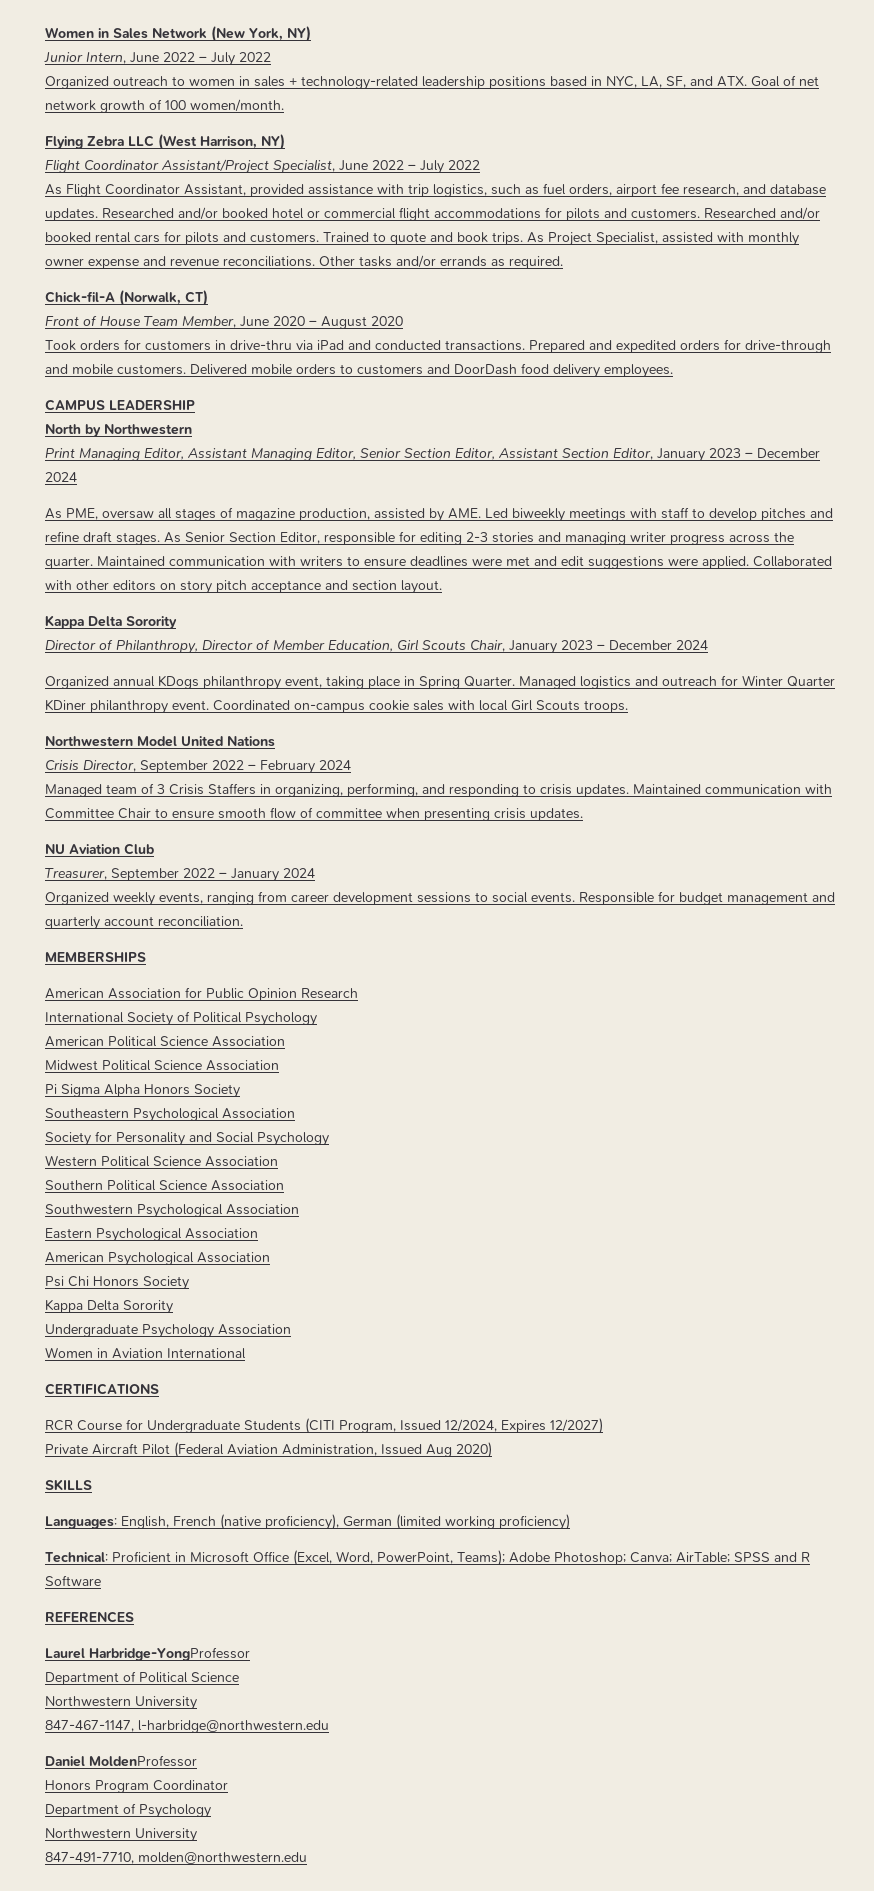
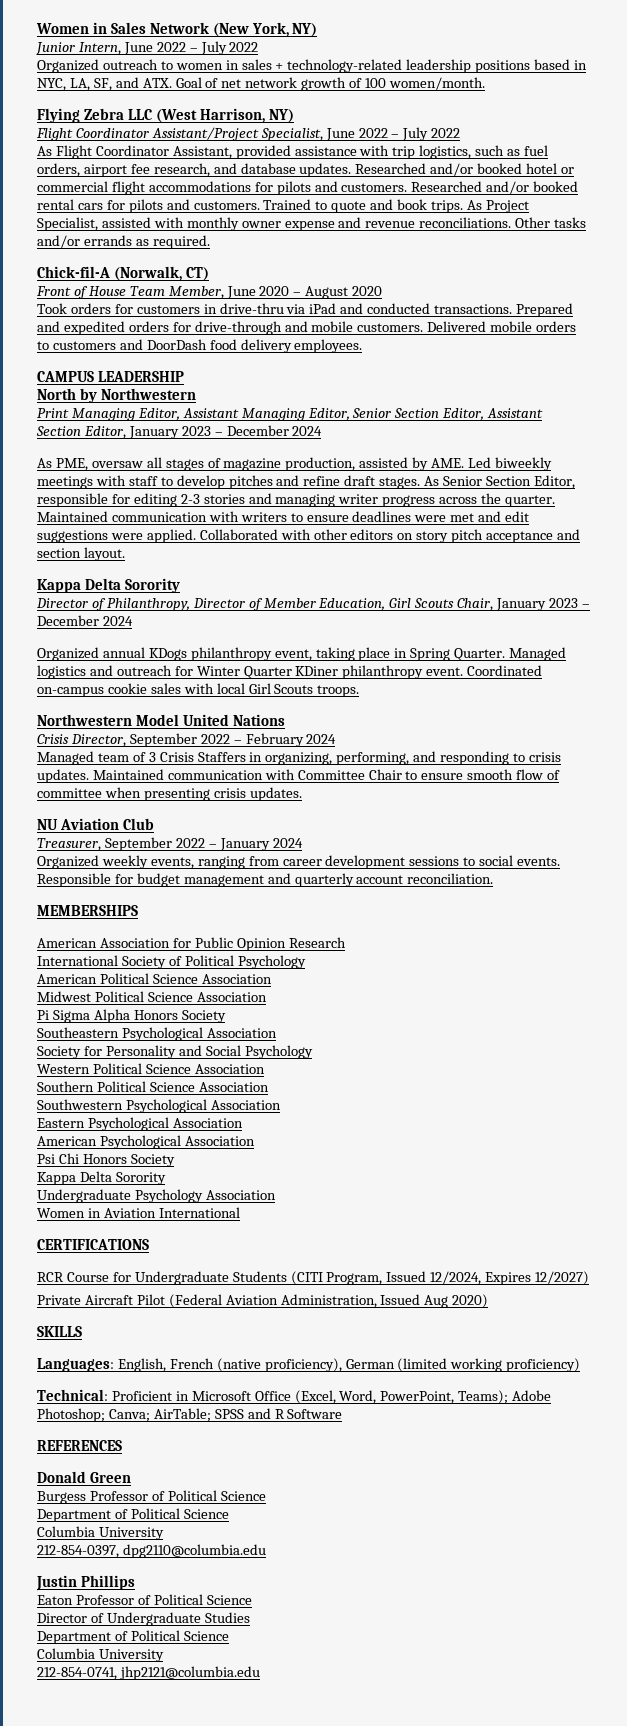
- Laurel Harbridge-YongProfessor
+ Donald Green
+ Burgess Professor of Political Science
  Department of Political Science
- Northwestern University
- 847-467-1147, l-harbridge@northwestern.edu
- Daniel MoldenProfessor
- Honors Program Coordinator
- Department of Psychology
- Northwestern University
- 847-491-7710, molden@northwestern.edu
+ Columbia University
+ 212-854-0397, dpg2110@columbia.edu
+ Justin Phillips
+ Eaton Professor of Political Science
+ Director of Undergraduate Studies
+ Department of Political Science
+ Columbia University
+ 212-854-0741, jhp2121@columbia.edu

